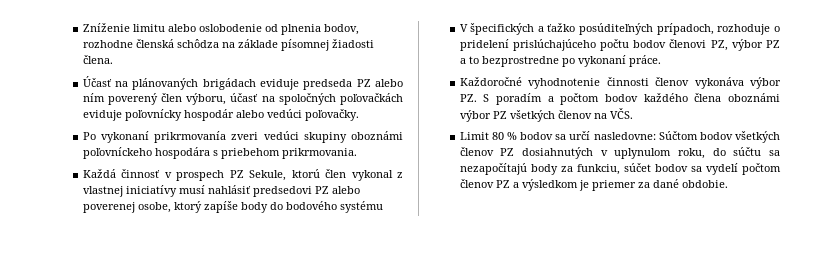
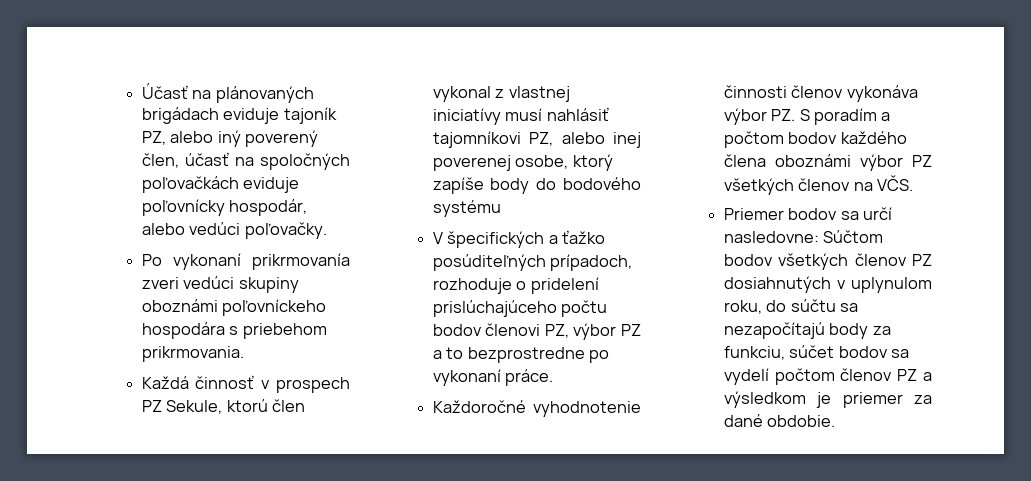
- Zníženie limitu alebo oslobodenie od plnenia bodov, rozhodne členská schôdza na základe písomnej žiadosti člena.
- Účasť na plánovaných brigádach eviduje predseda PZ alebo ním poverený člen výboru, účasť na spoločných poľovačkách eviduje poľovnícky hospodár alebo vedúci poľovačky.
+ Účasť na plánovaných brigádach eviduje tajoník PZ, alebo iný poverený člen, účasť na spoločných poľovačkách eviduje poľovnícky hospodár, alebo vedúci poľovačky.
- Každá činnosť v prospech PZ Sekule, ktorú člen vykonal z vlastnej iniciatívy musí nahlásiť predsedovi PZ alebo poverenej osobe, ktorý zapíše body do bodového systému
+ Každá činnosť v prospech PZ Sekule, ktorú člen vykonal z vlastnej iniciatívy musí nahlásiť tajomníkovi PZ, alebo inej poverenej osobe, ktorý zapíše body do bodového systému
- Limit 80 % bodov sa určí nasledovne: Súčtom bodov všetkých členov PZ dosiahnutých v uplynulom roku, do súčtu sa nezapočítajú body za funkciu, súčet bodov sa vydelí počtom členov PZ a výsledkom je priemer za dané obdobie.
+ Priemer bodov sa určí nasledovne: Súčtom bodov všetkých členov PZ dosiahnutých v uplynulom roku, do súčtu sa nezapočítajú body za funkciu, súčet bodov sa vydelí počtom členov PZ a výsledkom je priemer za dané obdobie.

